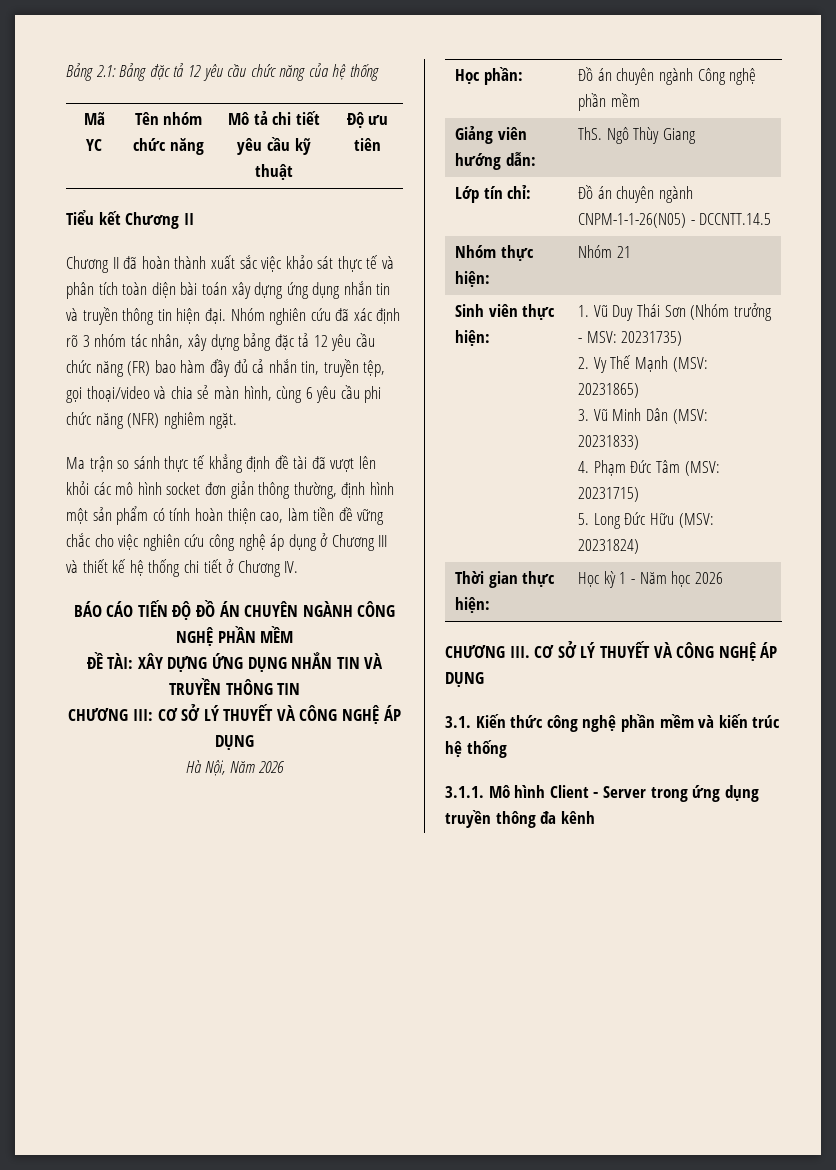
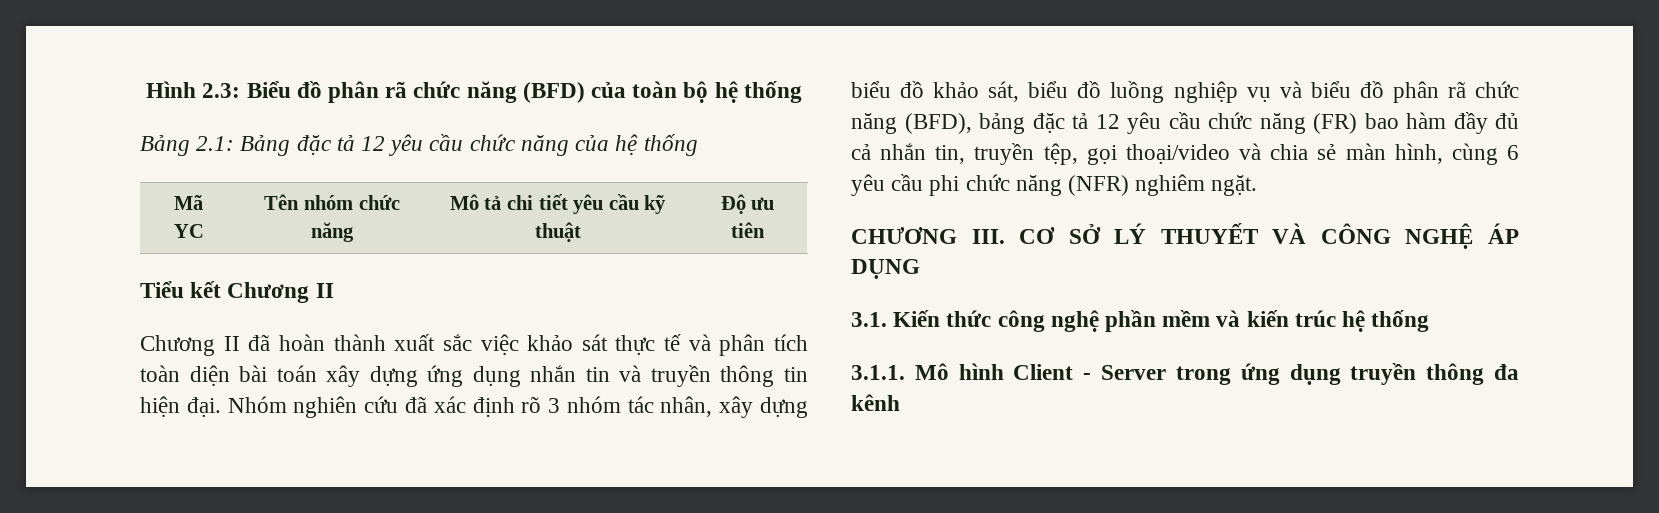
+ Hình 2.3: Biểu đồ phân rã chức năng (BFD) của toàn bộ hệ thống
- Nhóm nghiên cứu đã xác định rõ 3 nhóm tác nhân, xây dựng bảng đặc tả 12 yêu cầu chức năng (FR) bao hàm đầy đủ cả nhắn tin, truyền tệp, gọi thoại/video và chia sẻ màn hình, cùng 6 yêu cầu phi chức năng (NFR) nghiêm ngặt.
+ Nhóm nghiên cứu đã xác định rõ 3 nhóm tác nhân, xây dựng biểu đồ khảo sát, biểu đồ luồng nghiệp vụ và biểu đồ phân rã chức năng (BFD), bảng đặc tả 12 yêu cầu chức năng (FR) bao hàm đầy đủ cả nhắn tin, truyền tệp, gọi thoại/video và chia sẻ màn hình, cùng 6 yêu cầu phi chức năng (NFR) nghiêm ngặt.
- Ma trận so sánh thực tế khẳng định đề tài đã vượt lên khỏi các mô hình socket đơn giản thông thường, định hình một sản phẩm có tính hoàn thiện cao, làm tiền đề vững chắc cho việc nghiên cứu công nghệ áp dụng ở Chương III và thiết kế hệ thống chi tiết ở Chương IV.
- BÁO CÁO TIẾN ĐỘ ĐỒ ÁN CHUYÊN NGÀNH CÔNG NGHỆ PHẦN MỀM
- ĐỀ TÀI: XÂY DỰNG ỨNG DỤNG NHẮN TIN VÀ TRUYỀN THÔNG TIN
- CHƯƠNG III: CƠ SỞ LÝ THUYẾT VÀ CÔNG NGHỆ ÁP DỤNG
- Hà Nội, Năm 2026
- Học phần: | Đồ án chuyên ngành Công nghệ phần mềm
- Giảng viên hướng dẫn: | ThS. Ngô Thùy Giang
- Lớp tín chỉ: | Đồ án chuyên ngành CNPM-1-1-26(N05) - DCCNTT.14.5
- Nhóm thực hiện: | Nhóm 21
- Sinh viên thực hiện: | 1. Vũ Duy Thái Sơn (Nhóm trưởng - MSV: 20231735)
- 2. Vy Thế Mạnh (MSV: 20231865)
- 3. Vũ Minh Dân (MSV: 20231833)
- 4. Phạm Đức Tâm (MSV: 20231715)
- 5. Long Đức Hữu (MSV: 20231824)
- Thời gian thực hiện: | Học kỳ 1 - Năm học 2026

